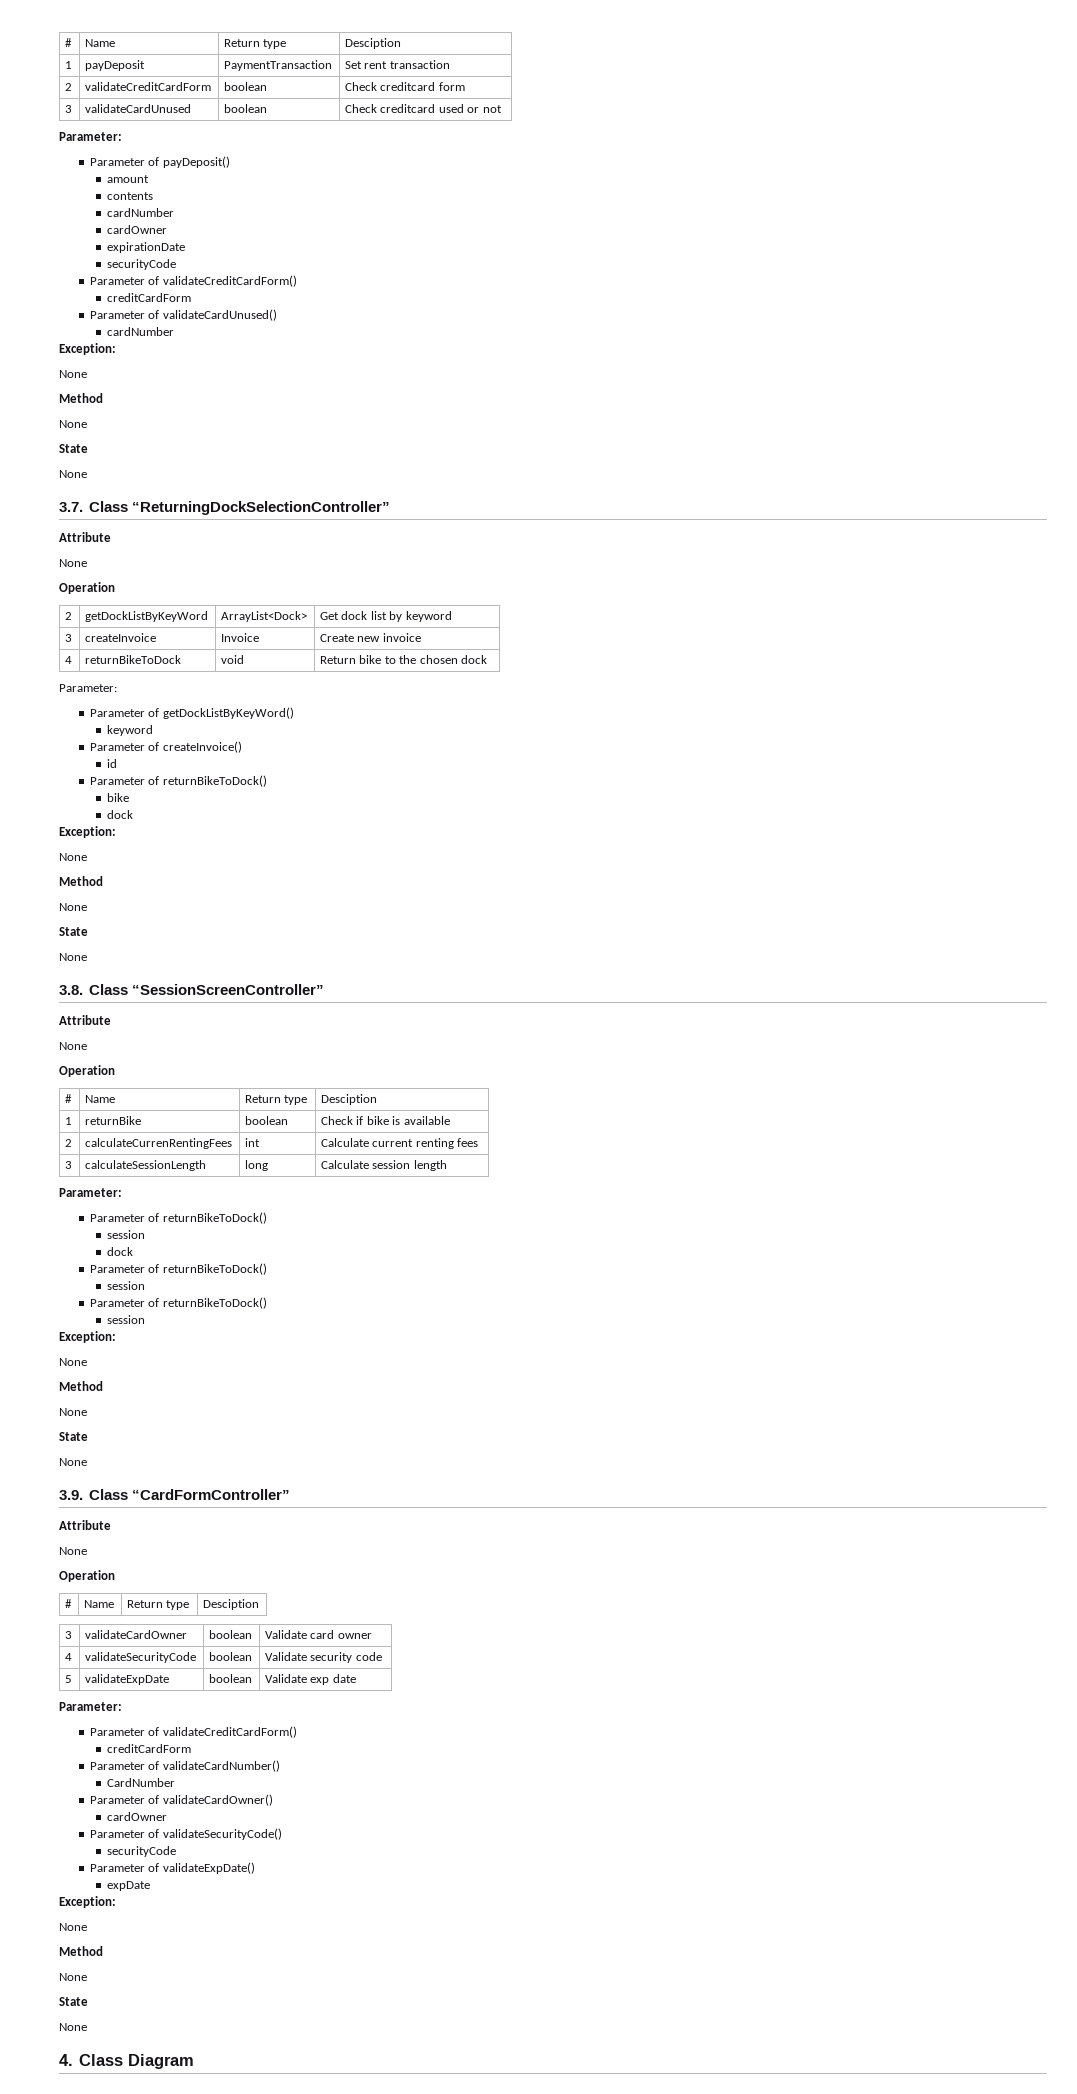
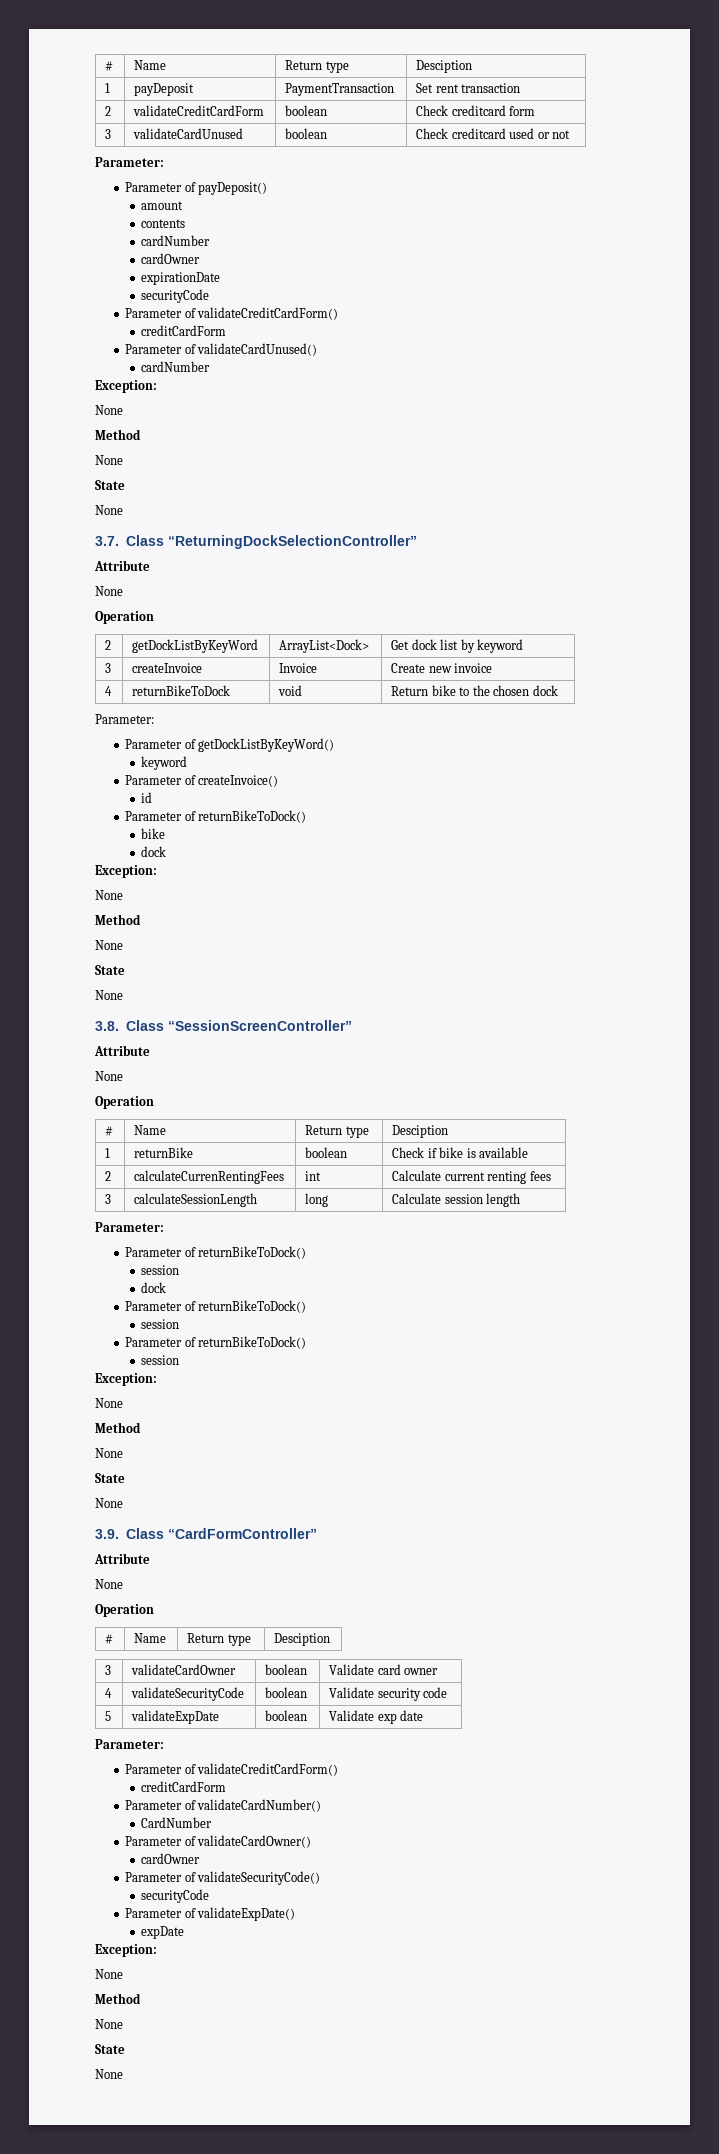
- 4. Class Diagram

